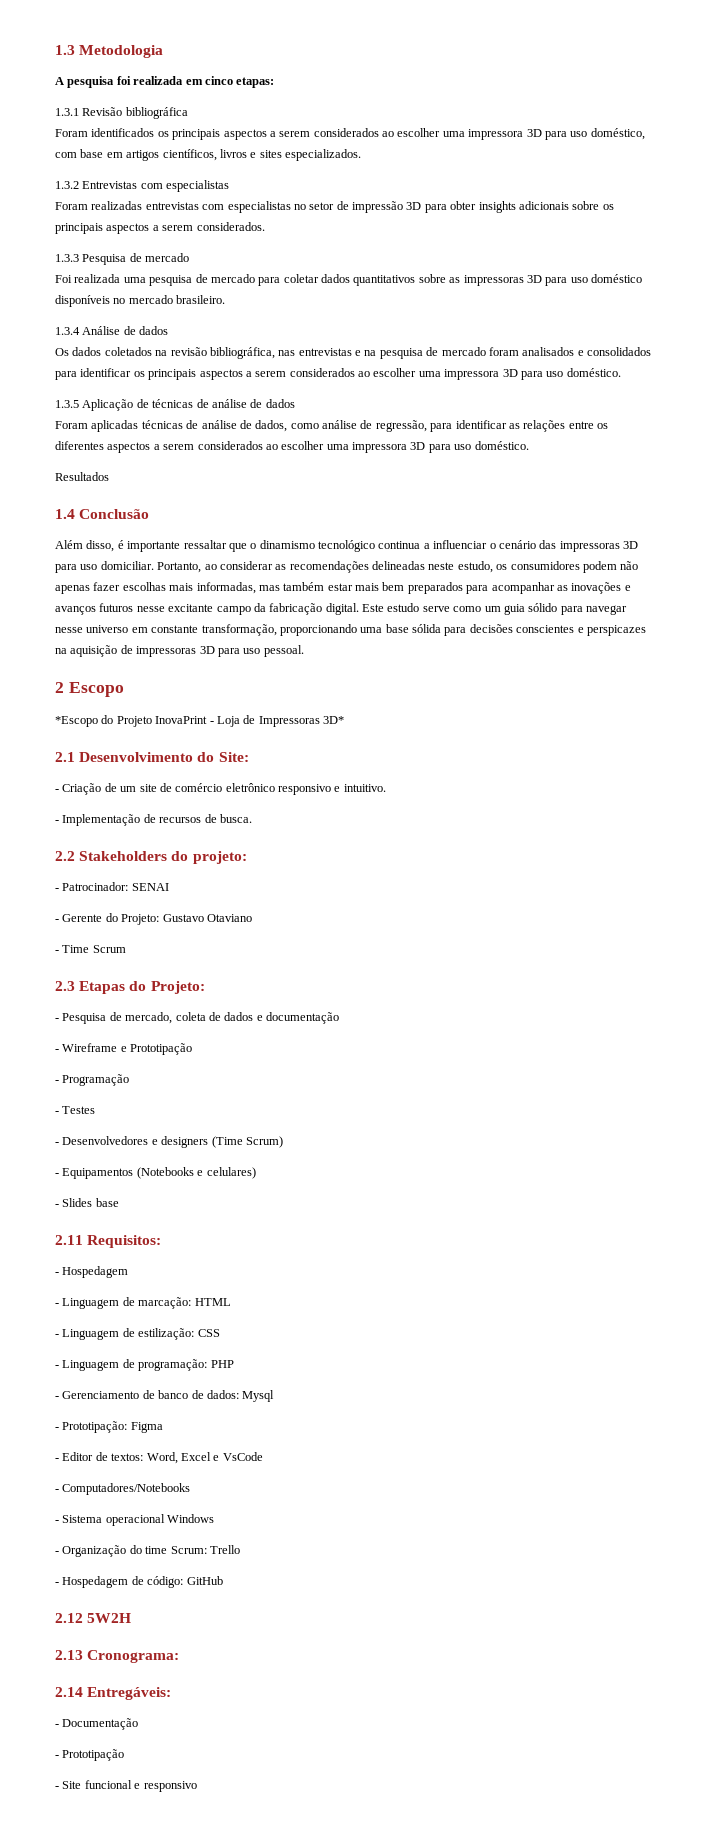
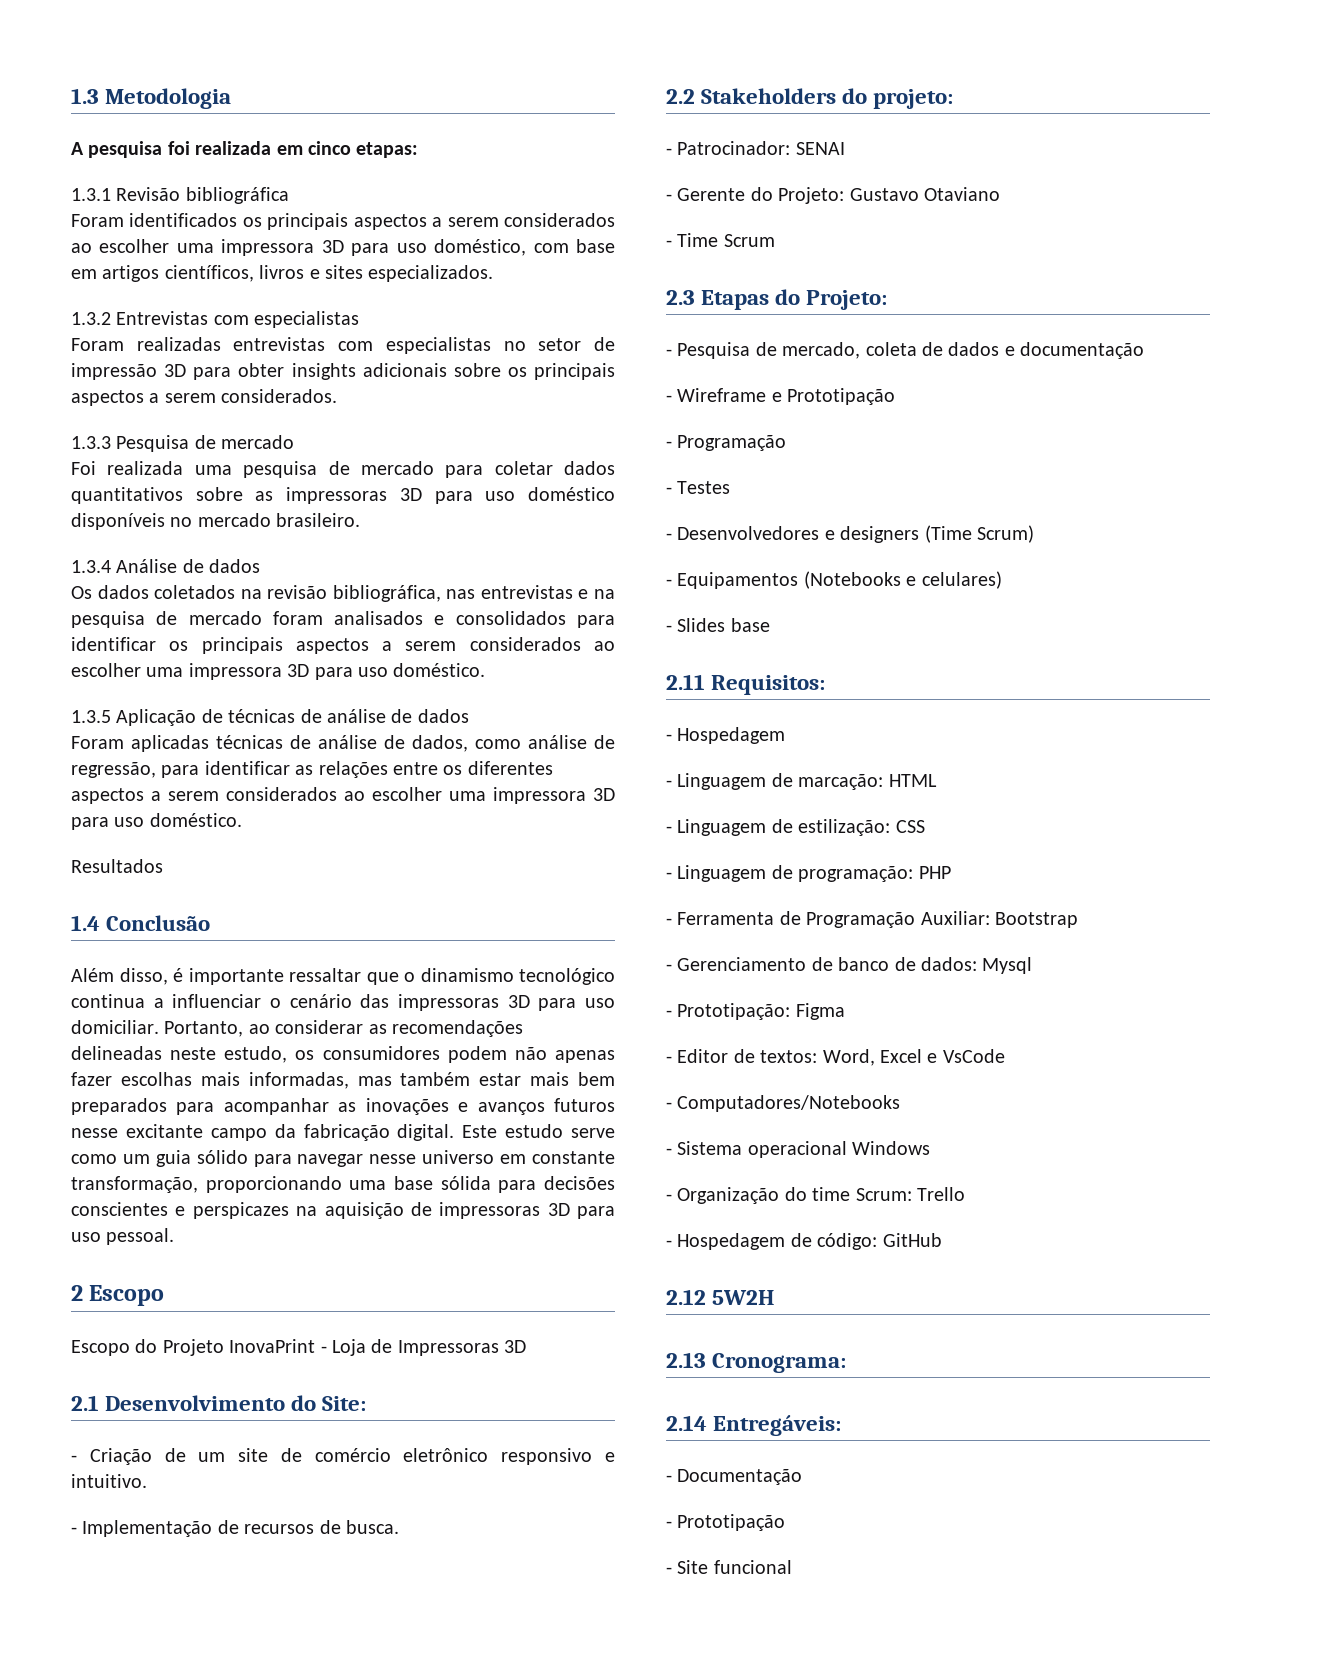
- *Escopo do Projeto InovaPrint - Loja de Impressoras 3D*
+ Escopo do Projeto InovaPrint - Loja de Impressoras 3D
+ - Ferramenta de Programação Auxiliar: Bootstrap
- - Site funcional e responsivo
+ - Site funcional

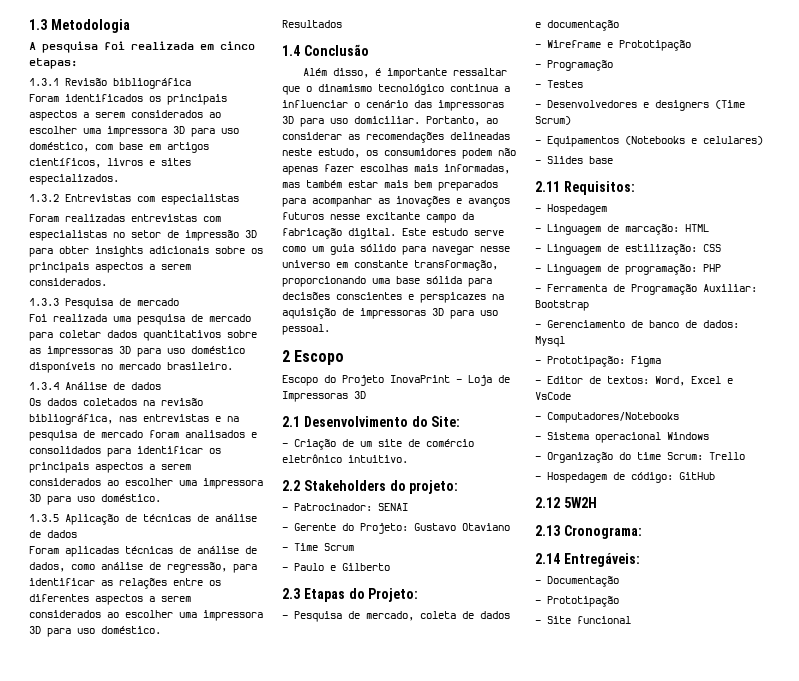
- - Criação de um site de comércio eletrônico responsivo e intuitivo.
+ - Criação de um site de comércio eletrônico intuitivo.
- - Implementação de recursos de busca.
+ - Paulo e Gilberto

